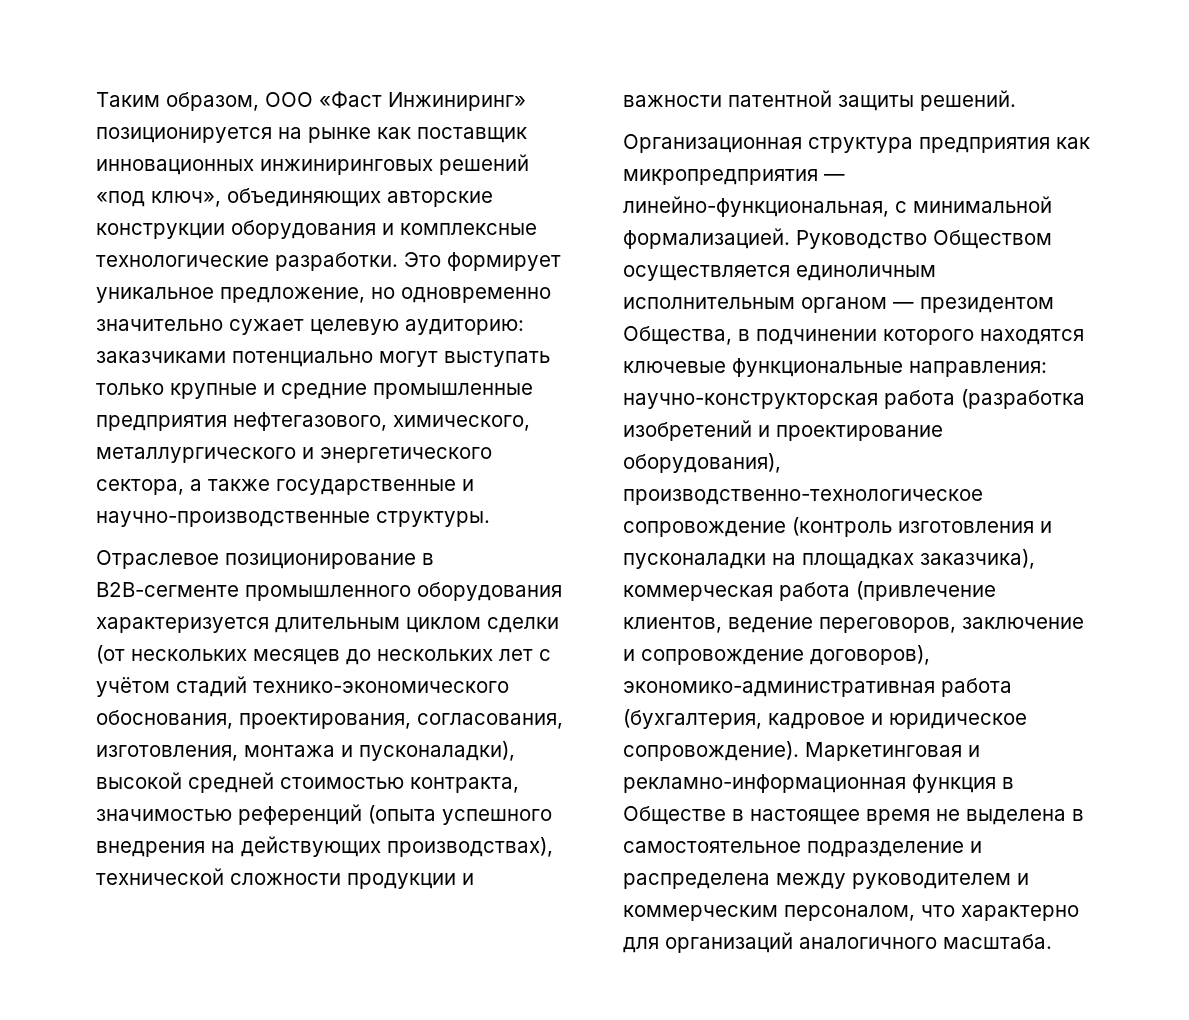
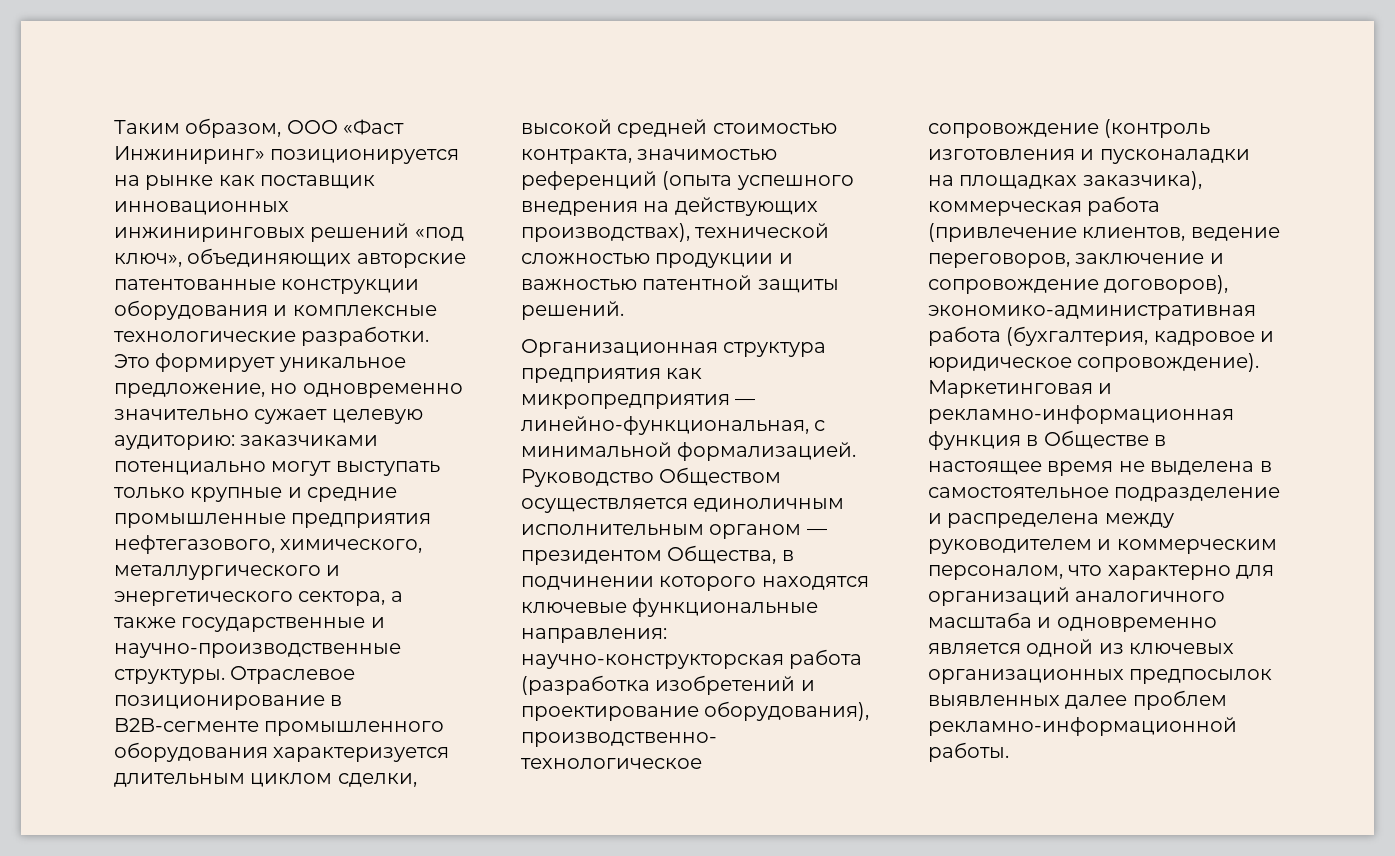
- Таким образом, ООО «Фаст Инжиниринг» позиционируется на рынке как поставщик инновационных инжиниринговых решений «под ключ», объединяющих авторские конструкции оборудования и комплексные технологические разработки.
+ Таким образом, ООО «Фаст Инжиниринг» позиционируется на рынке как поставщик инновационных инжиниринговых решений «под ключ», объединяющих авторские патентованные конструкции оборудования и комплексные технологические разработки.
- Это формирует уникальное предложение, но одновременно значительно сужает целевую аудиторию: заказчиками потенциально могут выступать только крупные и средние промышленные предприятия нефтегазового, химического, металлургического и энергетического сектора, а также государственные и научно-производственные структуры.
- Отраслевое позиционирование в B2B-сегменте промышленного оборудования характеризуется длительным циклом сделки (от нескольких месяцев до нескольких лет с учётом стадий технико-экономического обоснования, проектирования, согласования, изготовления, монтажа и пусконаладки), высокой средней стоимостью контракта, значимостью референций (опыта успешного внедрения на действующих производствах), технической сложности продукции и важности патентной защиты решений.
+ Это формирует уникальное предложение, но одновременно значительно сужает целевую аудиторию: заказчиками потенциально могут выступать только крупные и средние промышленные предприятия нефтегазового, химического, металлургического и энергетического сектора, а также государственные и научно-производственные структуры. Отраслевое позиционирование в B2B-сегменте промышленного оборудования характеризуется длительным циклом сделки, высокой средней стоимостью контракта, значимостью референций (опыта успешного внедрения на действующих производствах), технической сложностью продукции и важностью патентной защиты решений.
- Маркетинговая и рекламно-информационная функция в Обществе в настоящее время не выделена в самостоятельное подразделение и распределена между руководителем и коммерческим персоналом, что характерно для организаций аналогичного масштаба.
+ Маркетинговая и рекламно-информационная функция в Обществе в настоящее время не выделена в самостоятельное подразделение и распределена между руководителем и коммерческим персоналом, что характерно для организаций аналогичного масштаба и одновременно является одной из ключевых организационных предпосылок выявленных далее проблем рекламно-информационной работы.

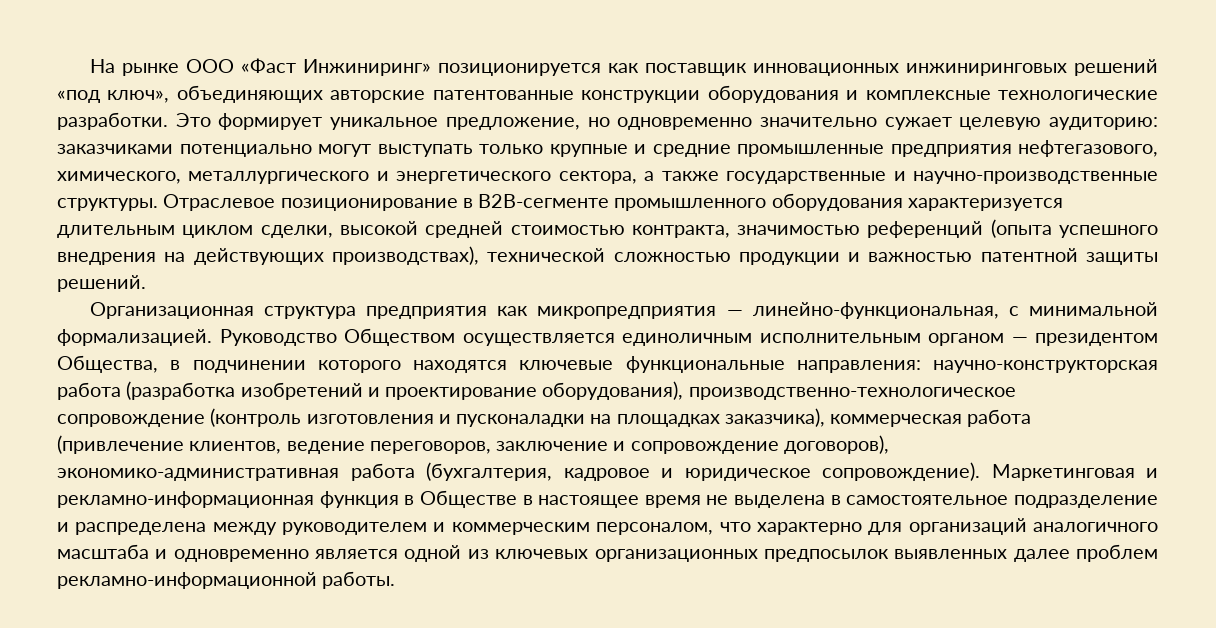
- Таким образом, ООО «Фаст Инжиниринг» позиционируется на рынке как поставщик инновационных инжиниринговых решений «под ключ», объединяющих авторские патентованные конструкции оборудования и комплексные технологические разработки.
+ На рынке ООО «Фаст Инжиниринг» позиционируется как поставщик инновационных инжиниринговых решений «под ключ», объединяющих авторские патентованные конструкции оборудования и комплексные технологические разработки.

